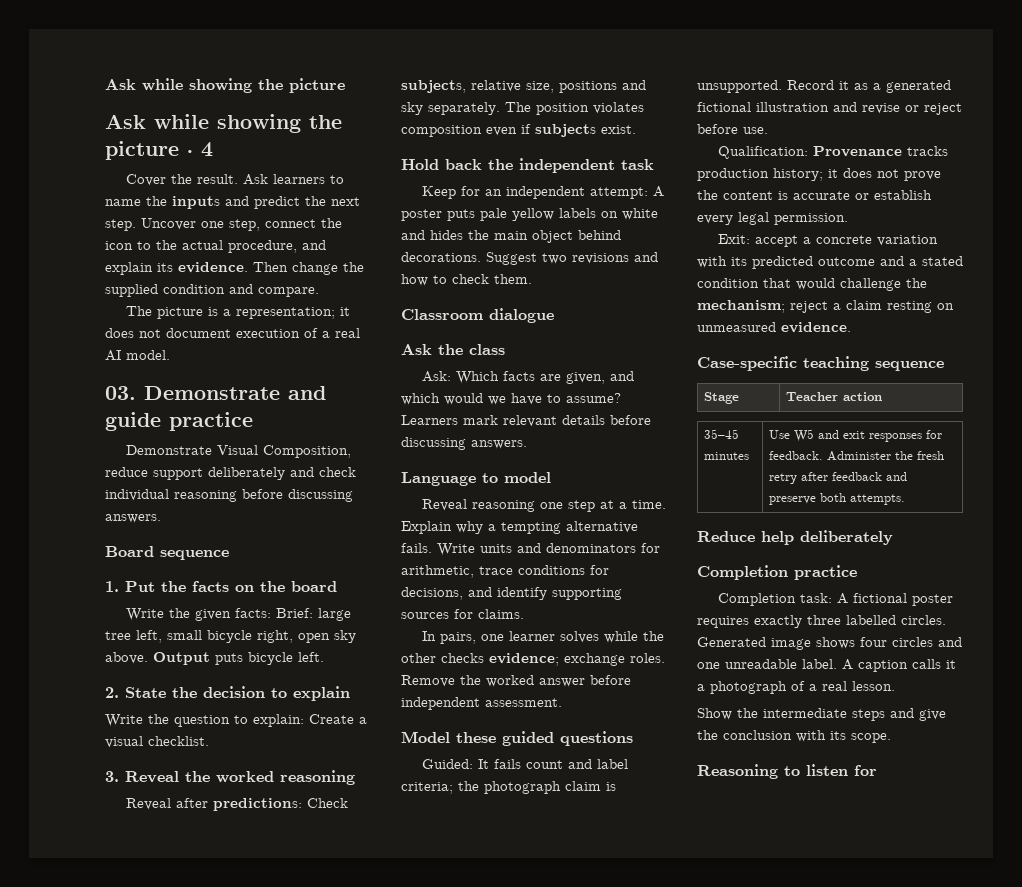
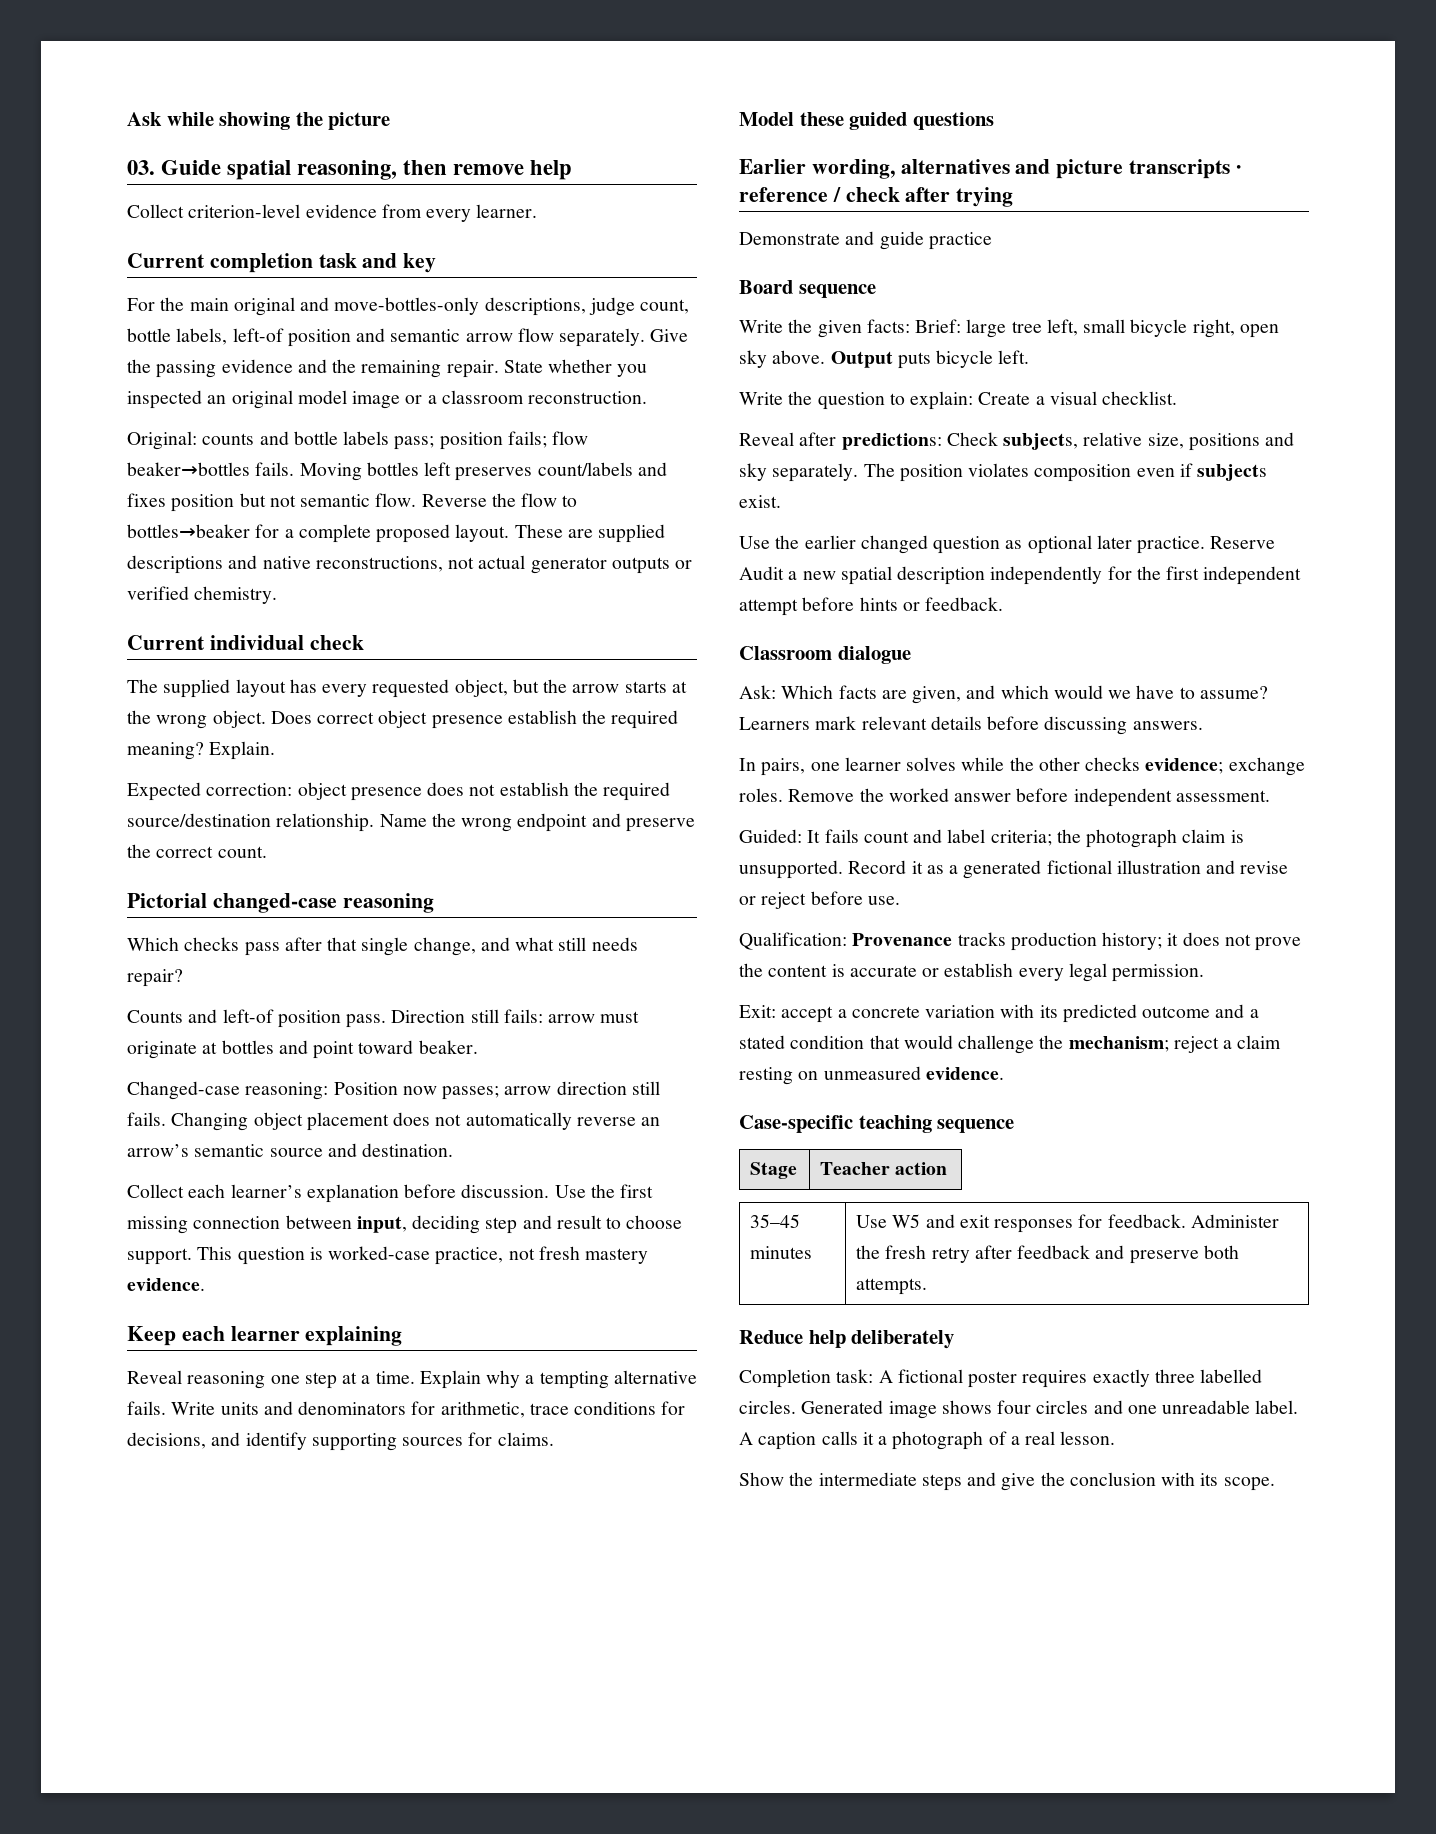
- Ask while showing the picture · 4
- Cover the result. Ask learners to name the inputs and predict the next step. Uncover one step, connect the icon to the actual procedure, and explain its evidence. Then change the supplied condition and compare.
- The picture is a representation; it does not document execution of a real AI model.
- 03. Demonstrate and guide practice
- Demonstrate Visual Composition, reduce support deliberately and check individual reasoning before discussing answers.
- Board sequence
- 1. Put the facts on the board
- Write the given facts: Brief: large tree left, small bicycle right, open sky above. Output puts bicycle left.
- 2. State the decision to explain
- Write the question to explain: Create a visual checklist.
- 3. Reveal the worked reasoning
- Reveal after predictions: Check subjects, relative size, positions and sky separately. The position violates composition even if subjects exist.
- Hold back the independent task
- Keep for an independent attempt: A poster puts pale yellow labels on white and hides the main object behind decorations. Suggest two revisions and how to check them.
- Classroom dialogue
- Ask the class
- Ask: Which facts are given, and which would we have to assume? Learners mark relevant details before discussing answers.
- Language to model
+ 03. Guide spatial reasoning, then remove help
+ Collect criterion-level evidence from every learner.
+ Current completion task and key
+ For the main original and move-bottles-only descriptions, judge count, bottle labels, left-of position and semantic arrow flow separately. Give the passing evidence and the remaining repair. State whether you inspected an original model image or a classroom reconstruction.
+ Original: counts and bottle labels pass; position fails; flow beaker→bottles fails. Moving bottles left preserves count/labels and fixes position but not semantic flow. Reverse the flow to bottles→beaker for a complete proposed layout. These are supplied descriptions and native reconstructions, not actual generator outputs or verified chemistry.
+ Current individual check
+ The supplied layout has every requested object, but the arrow starts at the wrong object. Does correct object presence establish the required meaning? Explain.
+ Expected correction: object presence does not establish the required source/destination relationship. Name the wrong endpoint and preserve the correct count.
+ Pictorial changed-case reasoning
+ Which checks pass after that single change, and what still needs repair?
+ Counts and left-of position pass. Direction still fails: arrow must originate at bottles and point toward beaker.
+ Changed-case reasoning: Position now passes; arrow direction still fails. Changing object placement does not automatically reverse an arrow’s semantic source and destination.
+ Collect each learner’s explanation before discussion. Use the first missing connection between input, deciding step and result to choose support. This question is worked-case practice, not fresh mastery evidence.
+ Keep each learner explaining
+ Model these guided questions
+ Earlier wording, alternatives and picture transcripts · reference / check after trying
+ Demonstrate and guide practice
+ Board sequence
+ Write the given facts: Brief: large tree left, small bicycle right, open sky above. Output puts bicycle left.
+ Write the question to explain: Create a visual checklist.
+ Reveal after predictions: Check subjects, relative size, positions and sky separately. The position violates composition even if subjects exist.
+ Use the earlier changed question as optional later practice. Reserve Audit a new spatial description independently for the first independent attempt before hints or feedback.
+ Classroom dialogue
+ Ask: Which facts are given, and which would we have to assume? Learners mark relevant details before discussing answers.
- Model these guided questions
- Completion practice
- Reasoning to listen for

